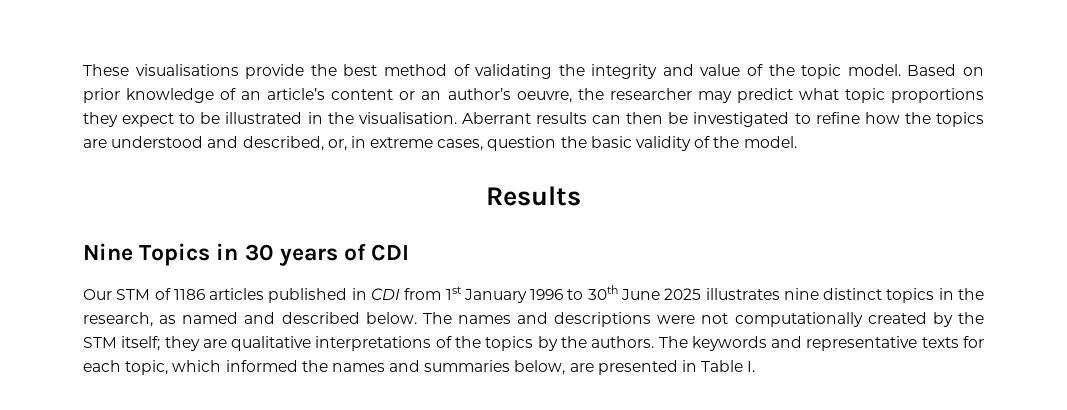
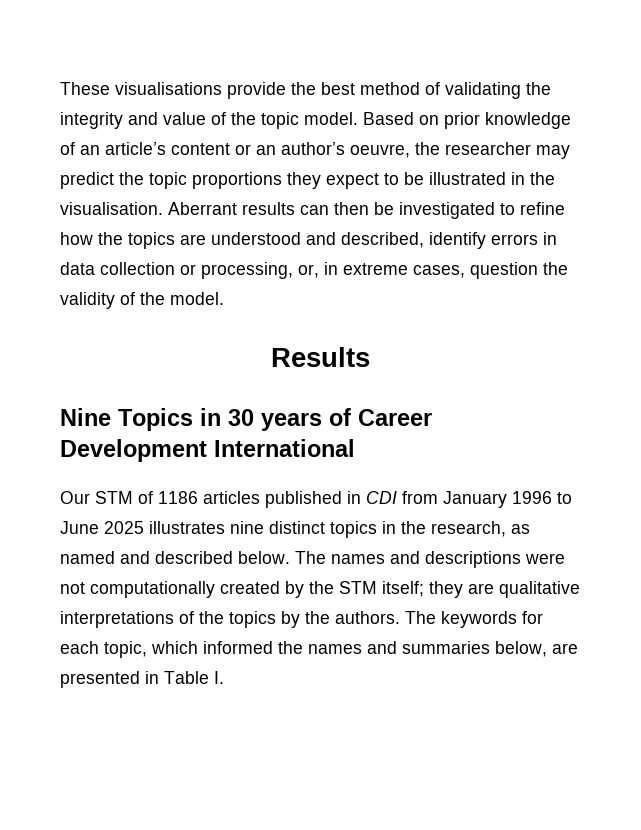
- Based on prior knowledge of an article’s content or an author’s oeuvre, the researcher may predict what topic proportions they expect to be illustrated in the visualisation.
+ Based on prior knowledge of an article’s content or an author’s oeuvre, the researcher may predict the topic proportions they expect to be illustrated in the visualisation.
- Aberrant results can then be investigated to refine how the topics are understood and described, or, in extreme cases, question the basic validity of the model.
+ Aberrant results can then be investigated to refine how the topics are understood and described, identify errors in data collection or processing, or, in extreme cases, question the validity of the model.
- Nine Topics in 30 years of CDI
+ Nine Topics in 30 years of Career Development International
- Our STM of 1186 articles published in CDI from 1st January 1996 to 30th June 2025 illustrates nine distinct topics in the research, as named and described below.
+ Our STM of 1186 articles published in CDI from January 1996 to June 2025 illustrates nine distinct topics in the research, as named and described below.
- The keywords and representative texts for each topic, which informed the names and summaries below, are presented in Table I.
+ The keywords for each topic, which informed the names and summaries below, are presented in Table I.

